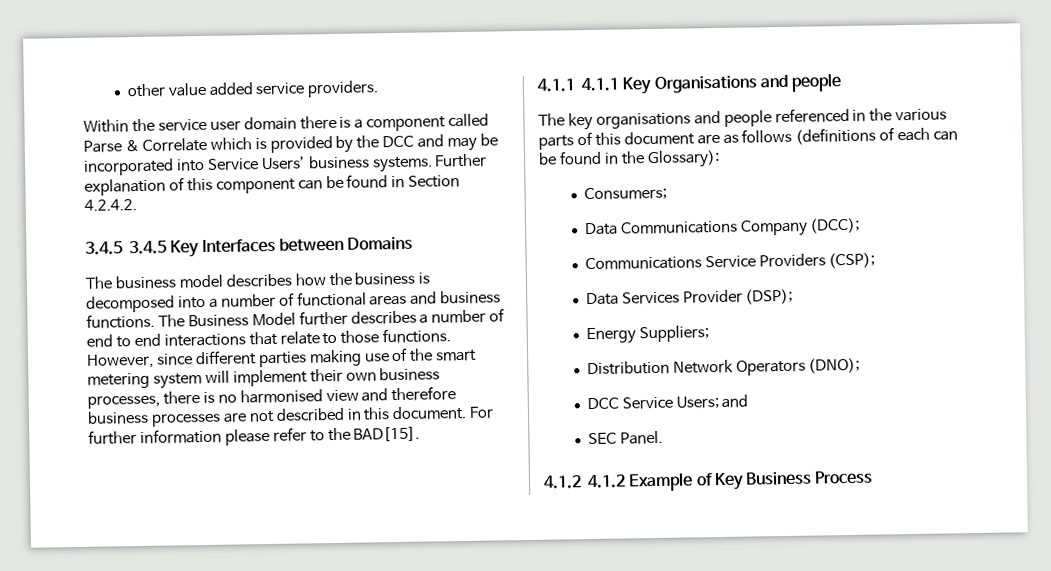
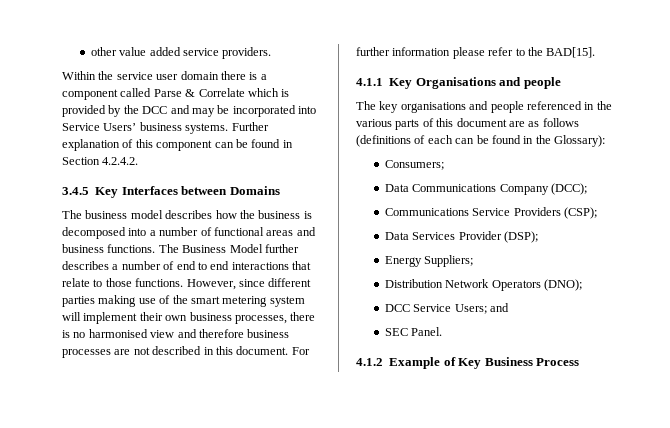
- 3.4.5 3.4.5 Key Interfaces between Domains
+ 3.4.5 Key Interfaces between Domains
- 4.1.1 4.1.1 Key Organisations and people
+ 4.1.1 Key Organisations and people
- 4.1.2 4.1.2 Example of Key Business Process
+ 4.1.2 Example of Key Business Process

